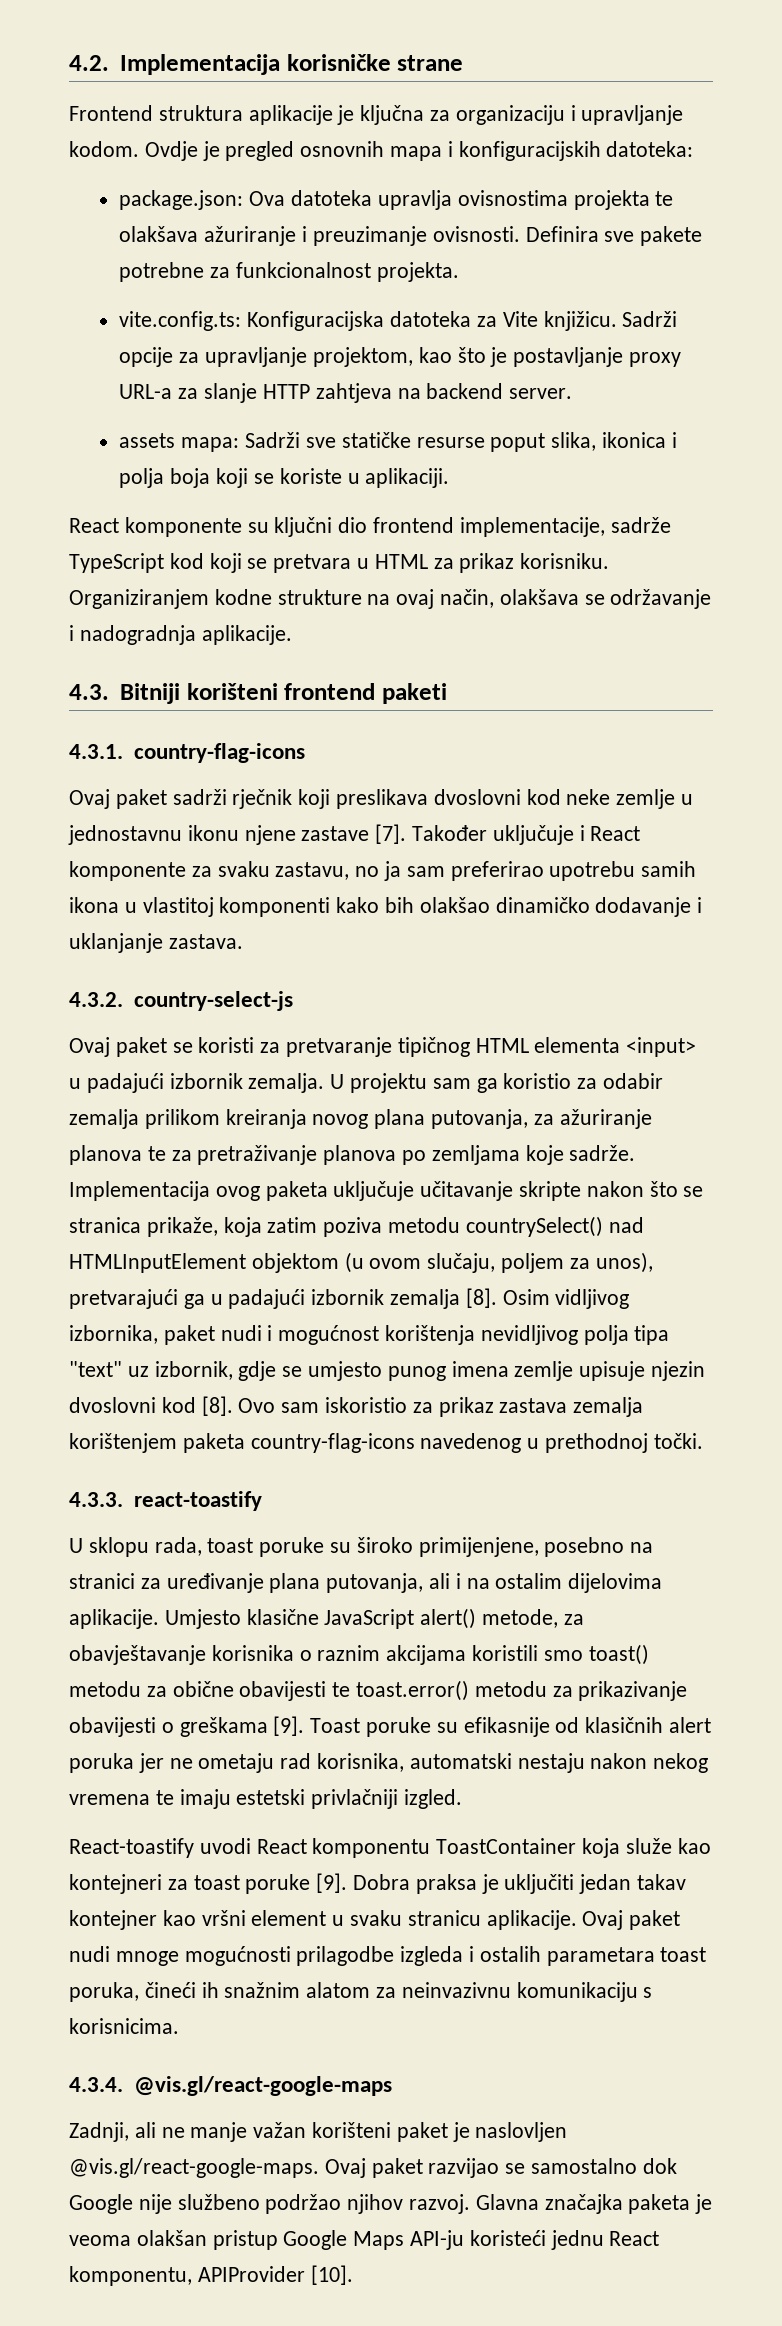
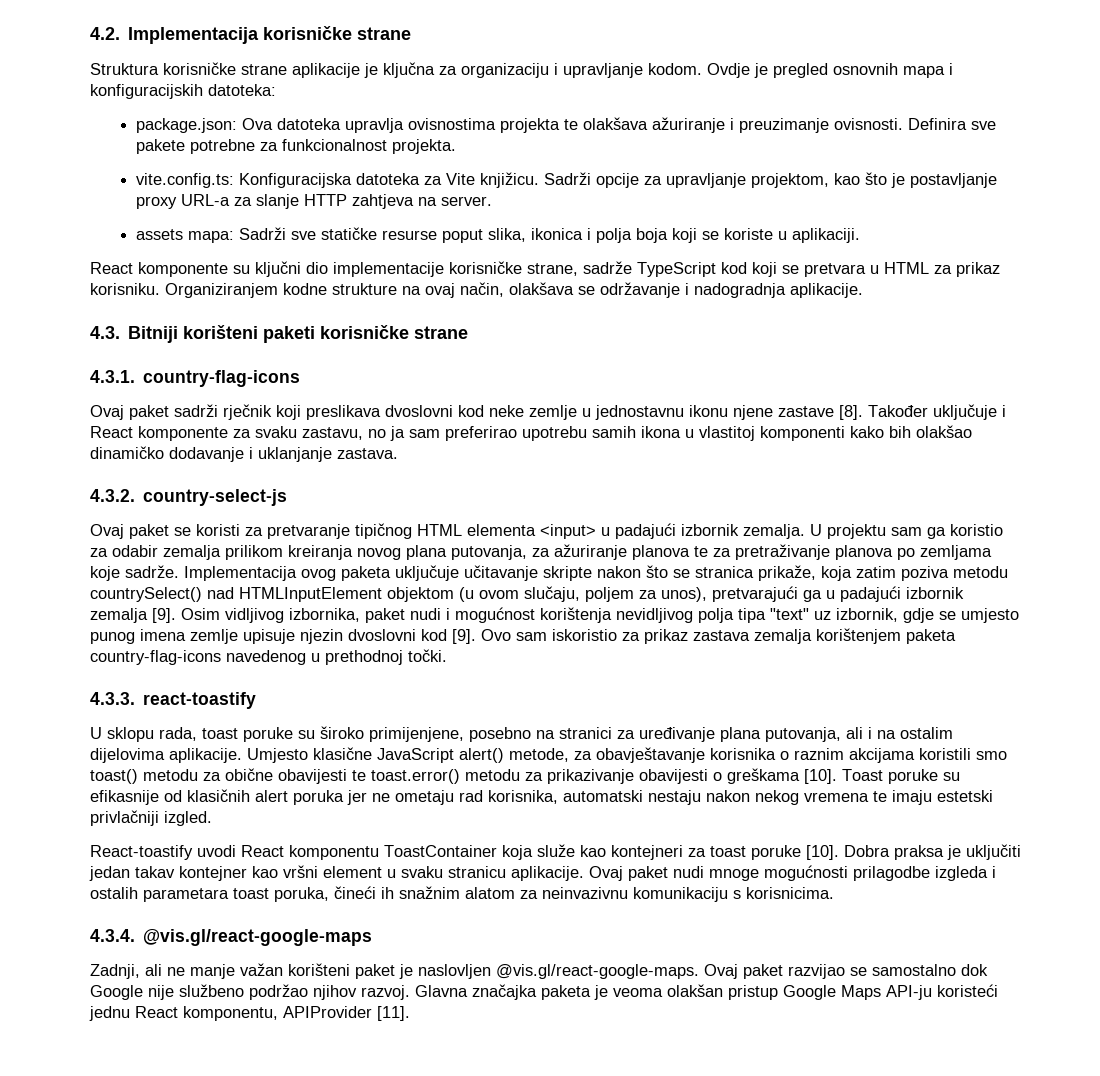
- Frontend struktura aplikacije je ključna za organizaciju i upravljanje kodom.
+ Struktura korisničke strane aplikacije je ključna za organizaciju i upravljanje kodom.
- Sadrži opcije za upravljanje projektom, kao što je postavljanje proxy URL-a za slanje HTTP zahtjeva na backend server.
+ Sadrži opcije za upravljanje projektom, kao što je postavljanje proxy URL-a za slanje HTTP zahtjeva na server.
- React komponente su ključni dio frontend implementacije, sadrže TypeScript kod koji se pretvara u HTML za prikaz korisniku.
+ React komponente su ključni dio implementacije korisničke strane, sadrže TypeScript kod koji se pretvara u HTML za prikaz korisniku.
- 4.3. Bitniji korišteni frontend paketi
+ 4.3. Bitniji korišteni paketi korisničke strane
- Ovaj paket sadrži rječnik koji preslikava dvoslovni kod neke zemlje u jednostavnu ikonu njene zastave [7].
+ Ovaj paket sadrži rječnik koji preslikava dvoslovni kod neke zemlje u jednostavnu ikonu njene zastave [8].
- Implementacija ovog paketa uključuje učitavanje skripte nakon što se stranica prikaže, koja zatim poziva metodu countrySelect() nad HTMLInputElement objektom (u ovom slučaju, poljem za unos), pretvarajući ga u padajući izbornik zemalja [8].
+ Implementacija ovog paketa uključuje učitavanje skripte nakon što se stranica prikaže, koja zatim poziva metodu countrySelect() nad HTMLInputElement objektom (u ovom slučaju, poljem za unos), pretvarajući ga u padajući izbornik zemalja [9].
- Osim vidljivog izbornika, paket nudi i mogućnost korištenja nevidljivog polja tipa "text" uz izbornik, gdje se umjesto punog imena zemlje upisuje njezin dvoslovni kod [8].
+ Osim vidljivog izbornika, paket nudi i mogućnost korištenja nevidljivog polja tipa "text" uz izbornik, gdje se umjesto punog imena zemlje upisuje njezin dvoslovni kod [9].
- Umjesto klasične JavaScript alert() metode, za obavještavanje korisnika o raznim akcijama koristili smo toast() metodu za obične obavijesti te toast.error() metodu za prikazivanje obavijesti o greškama [9].
+ Umjesto klasične JavaScript alert() metode, za obavještavanje korisnika o raznim akcijama koristili smo toast() metodu za obične obavijesti te toast.error() metodu za prikazivanje obavijesti o greškama [10].
- React-toastify uvodi React komponentu ToastContainer koja služe kao kontejneri za toast poruke [9].
+ React-toastify uvodi React komponentu ToastContainer koja služe kao kontejneri za toast poruke [10].
- Glavna značajka paketa je veoma olakšan pristup Google Maps API-ju koristeći jednu React komponentu, APIProvider [10].
+ Glavna značajka paketa je veoma olakšan pristup Google Maps API-ju koristeći jednu React komponentu, APIProvider [11].

